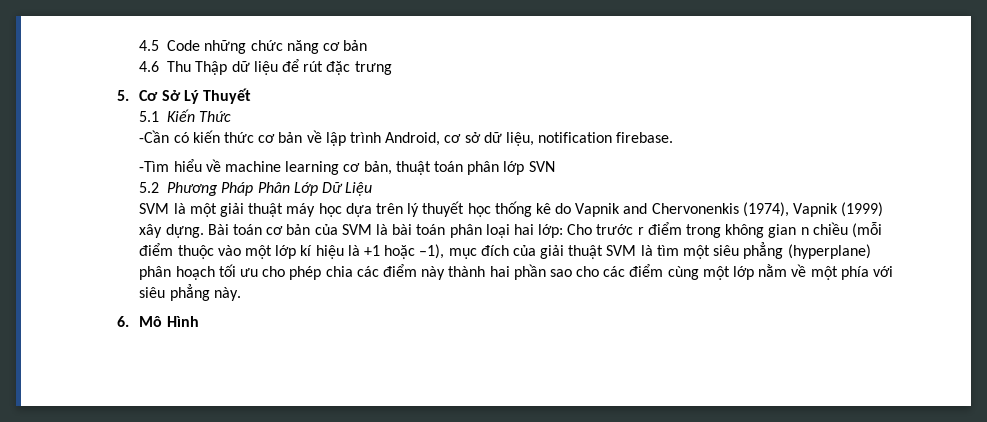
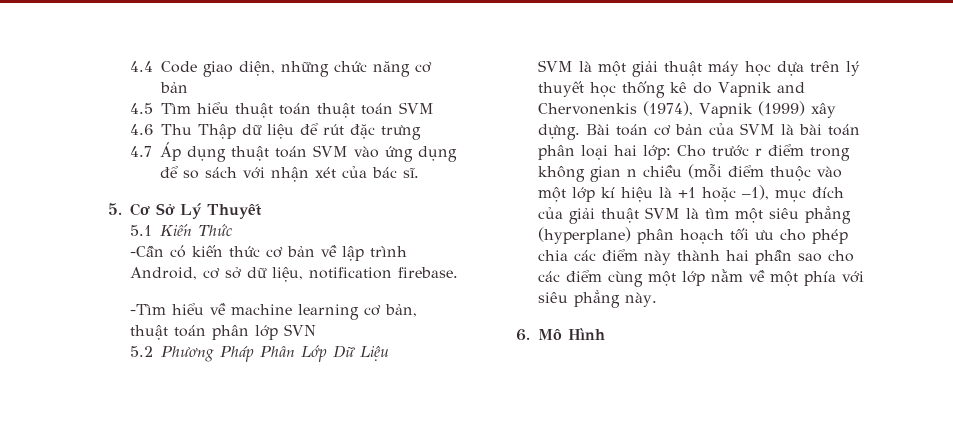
- 4.5 Code những chức năng cơ bản
+ 4.4 Code giao diện, những chức năng cơ bản
+ 4.5 Tìm hiểu thuật toán thuật toán SVM
+ 4.7 Áp dụng thuật toán SVM vào ứng dụng để so sách với nhận xét của bác sĩ.

